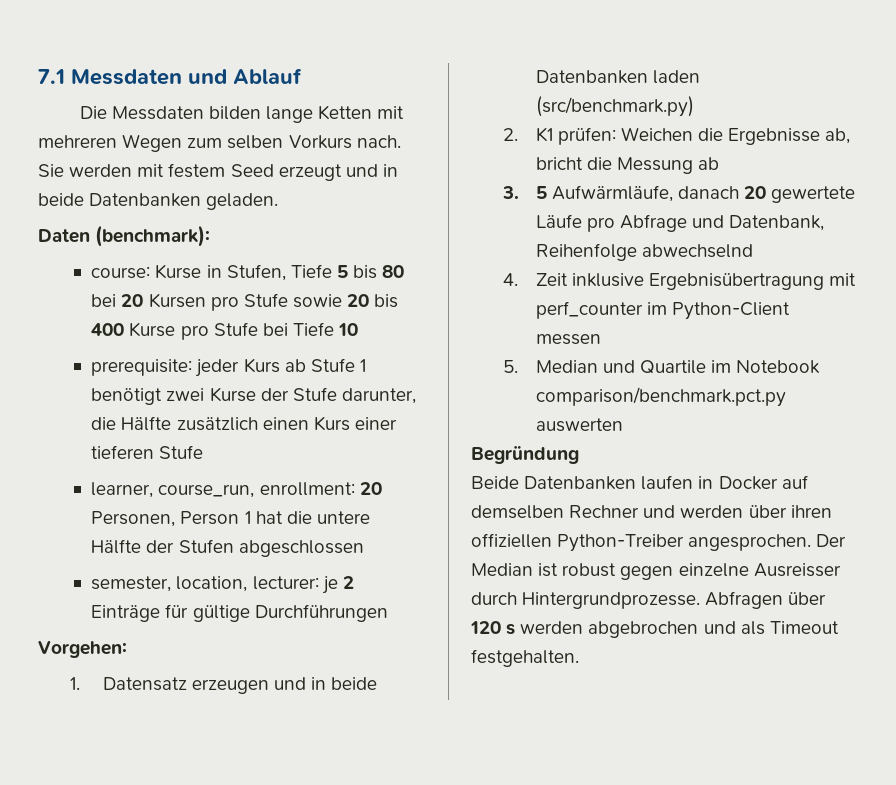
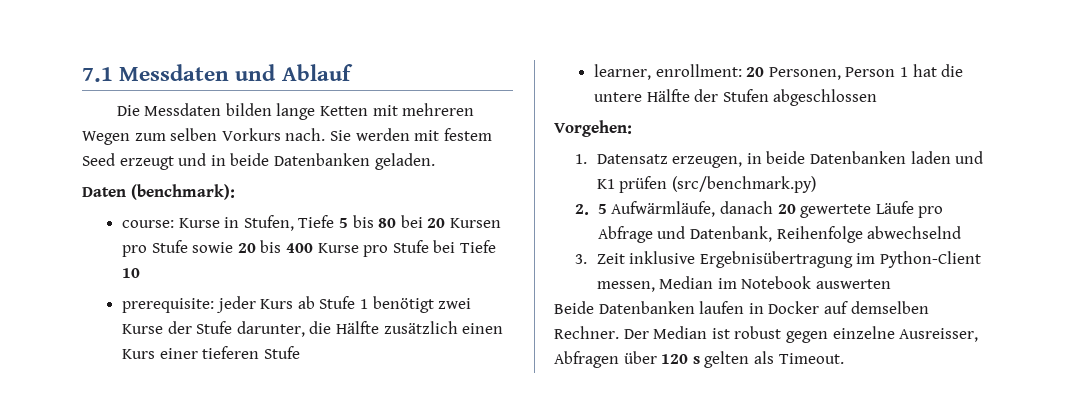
- learner, course_run, enrollment: 20 Personen, Person 1 hat die untere Hälfte der Stufen abgeschlossen
+ learner, enrollment: 20 Personen, Person 1 hat die untere Hälfte der Stufen abgeschlossen
- semester, location, lecturer: je 2 Einträge für gültige Durchführungen
- 1. Datensatz erzeugen und in beide Datenbanken laden (src/benchmark.py)
- 2. K1 prüfen: Weichen die Ergebnisse ab, bricht die Messung ab
- 3. 5 Aufwärmläufe, danach 20 gewertete Läufe pro Abfrage und Datenbank, Reihenfolge abwechselnd
+ 1. Datensatz erzeugen, in beide Datenbanken laden und K1 prüfen (src/benchmark.py)
+ 2. 5 Aufwärmläufe, danach 20 gewertete Läufe pro Abfrage und Datenbank, Reihenfolge abwechselnd
- 4. Zeit inklusive Ergebnisübertragung mit perf_counter im Python-Client messen
- 5. Median und Quartile im Notebook comparison/benchmark.pct.py auswerten
+ 3. Zeit inklusive Ergebnisübertragung im Python-Client messen, Median im Notebook auswerten
- Begründung
- Beide Datenbanken laufen in Docker auf demselben Rechner und werden über ihren offiziellen Python-Treiber angesprochen.
+ Beide Datenbanken laufen in Docker auf demselben Rechner.
- Der Median ist robust gegen einzelne Ausreisser durch Hintergrundprozesse. Abfragen über 120 s werden abgebrochen und als Timeout festgehalten.
+ Der Median ist robust gegen einzelne Ausreisser, Abfragen über 120 s gelten als Timeout.

